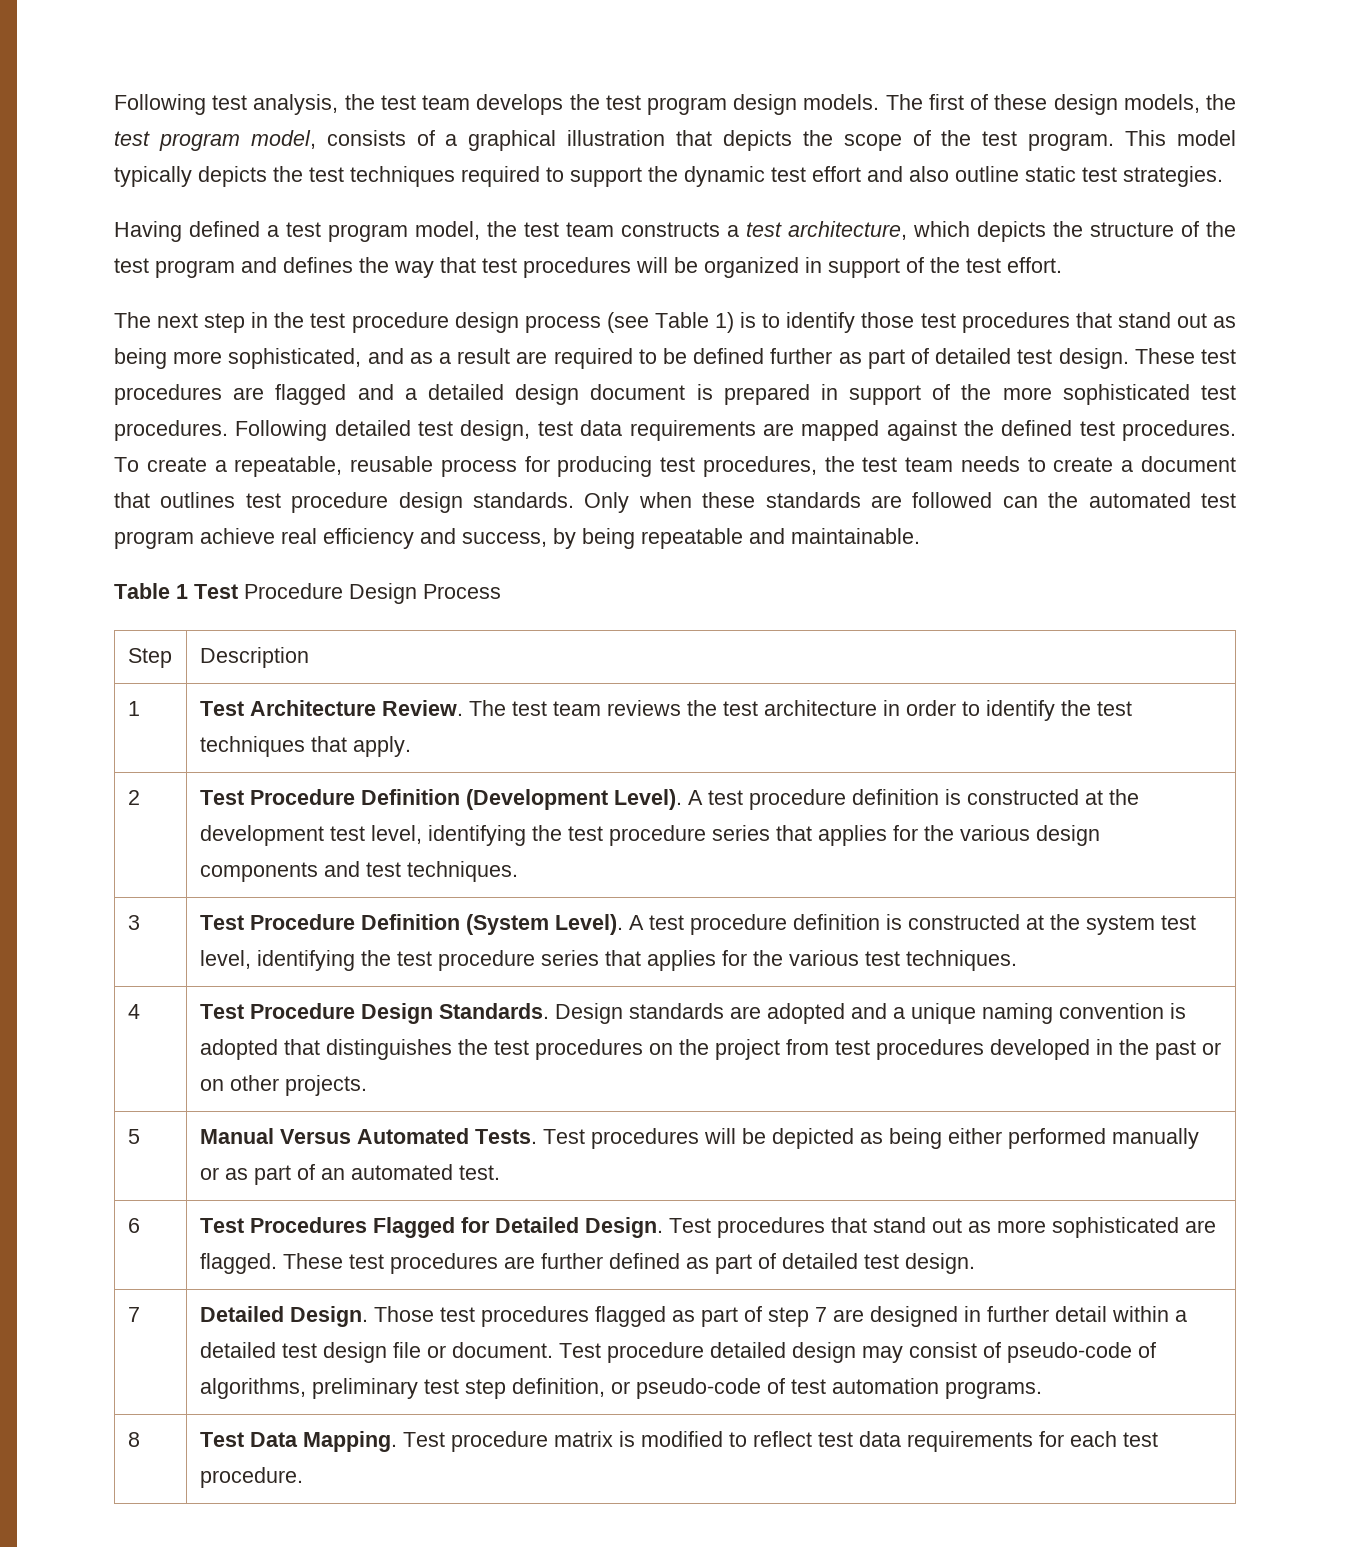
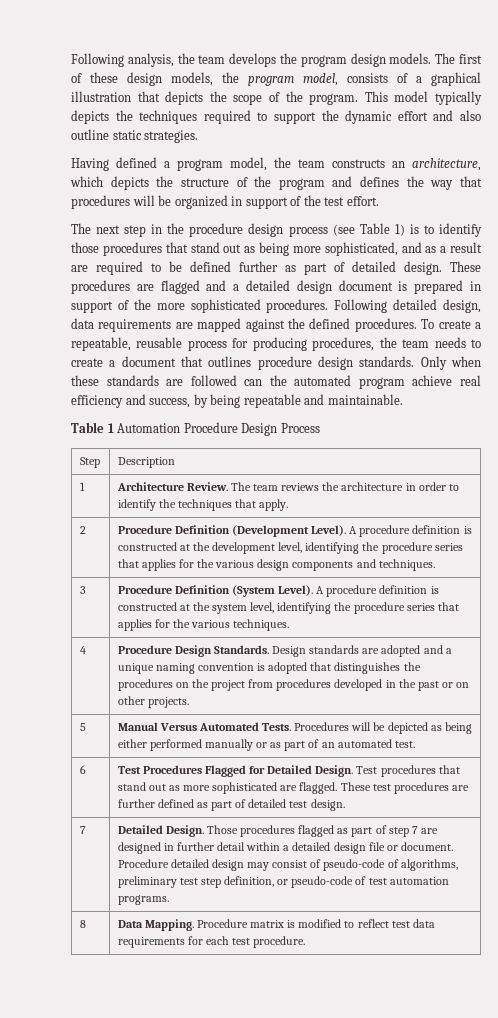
- Following test analysis, the test team develops the test program design models.
+ Following analysis, the team develops the program design models.
- The first of these design models, the test program model, consists of a graphical illustration that depicts the scope of the test program.
+ The first of these design models, the program model, consists of a graphical illustration that depicts the scope of the program.
- This model typically depicts the test techniques required to support the dynamic test effort and also outline static test strategies.
+ This model typically depicts the techniques required to support the dynamic effort and also outline static strategies.
- Having defined a test program model, the test team constructs a test architecture, which depicts the structure of the test program and defines the way that test procedures will be organized in support of the test effort.
+ Having defined a program model, the team constructs an architecture, which depicts the structure of the program and defines the way that procedures will be organized in support of the test effort.
- The next step in the test procedure design process (see Table 1) is to identify those test procedures that stand out as being more sophisticated, and as a result are required to be defined further as part of detailed test design.
+ The next step in the procedure design process (see Table 1) is to identify those procedures that stand out as being more sophisticated, and as a result are required to be defined further as part of detailed design.
- These test procedures are flagged and a detailed design document is prepared in support of the more sophisticated test procedures.
+ These procedures are flagged and a detailed design document is prepared in support of the more sophisticated procedures.
- Following detailed test design, test data requirements are mapped against the defined test procedures.
+ Following detailed design, data requirements are mapped against the defined procedures.
- To create a repeatable, reusable process for producing test procedures, the test team needs to create a document that outlines test procedure design standards.
+ To create a repeatable, reusable process for producing procedures, the team needs to create a document that outlines procedure design standards.
- Only when these standards are followed can the automated test program achieve real efficiency and success, by being repeatable and maintainable.
+ Only when these standards are followed can the automated program achieve real efficiency and success, by being repeatable and maintainable.
- Table 1 Test Procedure Design Process
+ Table 1 Automation Procedure Design Process
- 1 | Test Architecture Review. The test team reviews the test architecture in order to identify the test techniques that apply.
+ 1 | Architecture Review. The team reviews the architecture in order to identify the techniques that apply.
- 2 | Test Procedure Definition (Development Level). A test procedure definition is constructed at the development test level, identifying the test procedure series that applies for the various design components and test techniques.
+ 2 | Procedure Definition (Development Level). A procedure definition is constructed at the development level, identifying the procedure series that applies for the various design components and techniques.
- 3 | Test Procedure Definition (System Level). A test procedure definition is constructed at the system test level, identifying the test procedure series that applies for the various test techniques.
+ 3 | Procedure Definition (System Level). A procedure definition is constructed at the system level, identifying the procedure series that applies for the various techniques.
- 4 | Test Procedure Design Standards. Design standards are adopted and a unique naming convention is adopted that distinguishes the test procedures on the project from test procedures developed in the past or on other projects.
+ 4 | Procedure Design Standards. Design standards are adopted and a unique naming convention is adopted that distinguishes the procedures on the project from procedures developed in the past or on other projects.
- 5 | Manual Versus Automated Tests. Test procedures will be depicted as being either performed manually or as part of an automated test.
+ 5 | Manual Versus Automated Tests. Procedures will be depicted as being either performed manually or as part of an automated test.
- Those test procedures flagged as part of step 7 are designed in further detail within a detailed test design file or document.
+ Those procedures flagged as part of step 7 are designed in further detail within a detailed design file or document.
- Test procedure detailed design may consist of pseudo-code of algorithms, preliminary test step definition, or pseudo-code of test automation programs.
+ Procedure detailed design may consist of pseudo-code of algorithms, preliminary test step definition, or pseudo-code of test automation programs.
- 8 | Test Data Mapping. Test procedure matrix is modified to reflect test data requirements for each test procedure.
+ 8 | Data Mapping. Procedure matrix is modified to reflect test data requirements for each test procedure.

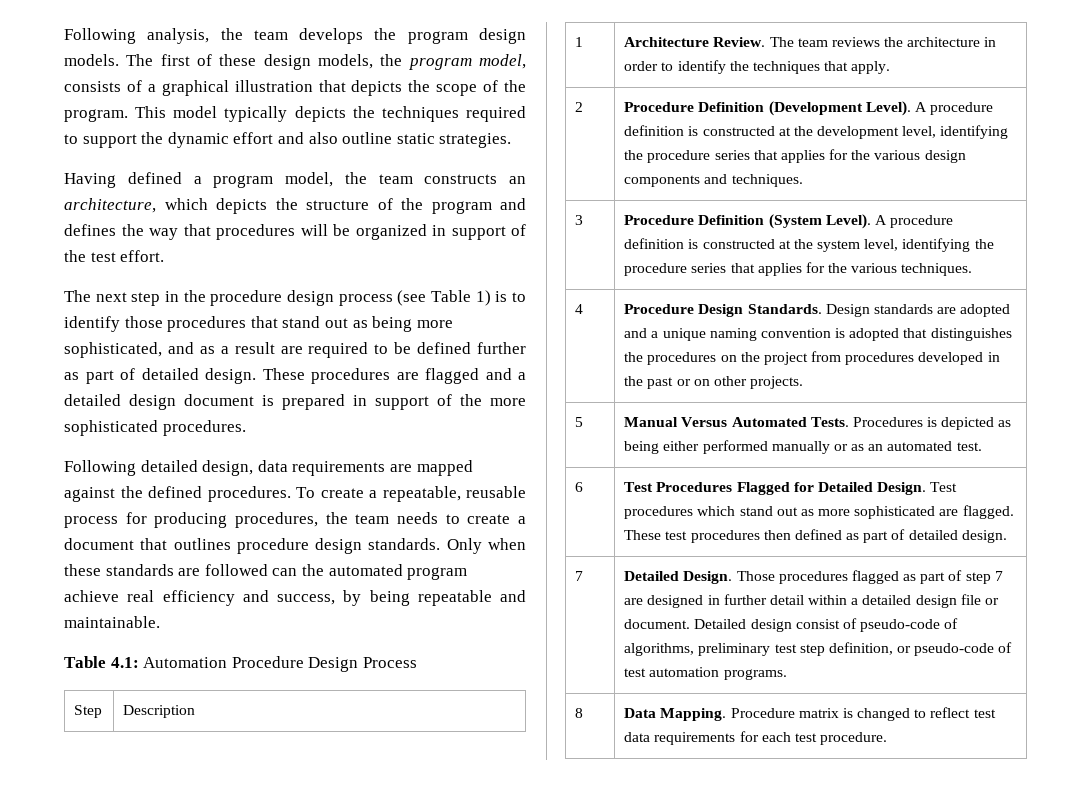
- These procedures are flagged and a detailed design document is prepared in support of the more sophisticated procedures. Following detailed design, data requirements are mapped against the defined procedures.
+ These procedures are flagged and a detailed design document is prepared in support of the more sophisticated procedures.
+ Following detailed design, data requirements are mapped against the defined procedures.
- Table 1 Automation Procedure Design Process
+ Table 4.1: Automation Procedure Design Process
- 5 | Manual Versus Automated Tests. Procedures will be depicted as being either performed manually or as part of an automated test.
+ 5 | Manual Versus Automated Tests. Procedures is depicted as being either performed manually or as an automated test.
- 6 | Test Procedures Flagged for Detailed Design. Test procedures that stand out as more sophisticated are flagged. These test procedures are further defined as part of detailed test design.
+ 6 | Test Procedures Flagged for Detailed Design. Test procedures which stand out as more sophisticated are flagged. These test procedures then defined as part of detailed design.
- Procedure detailed design may consist of pseudo-code of algorithms, preliminary test step definition, or pseudo-code of test automation programs.
+ Detailed design consist of pseudo-code of algorithms, preliminary test step definition, or pseudo-code of test automation programs.
- 8 | Data Mapping. Procedure matrix is modified to reflect test data requirements for each test procedure.
+ 8 | Data Mapping. Procedure matrix is changed to reflect test data requirements for each test procedure.

